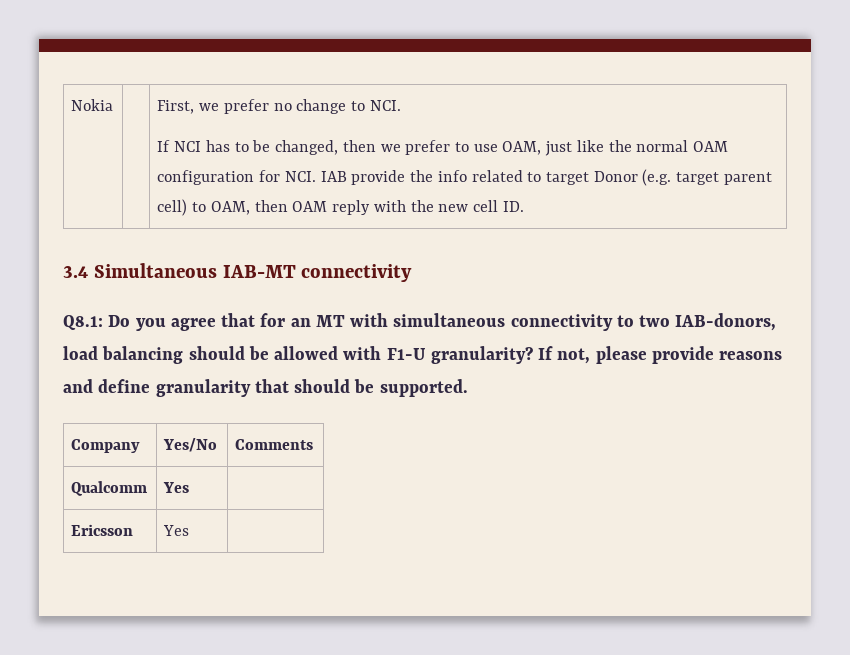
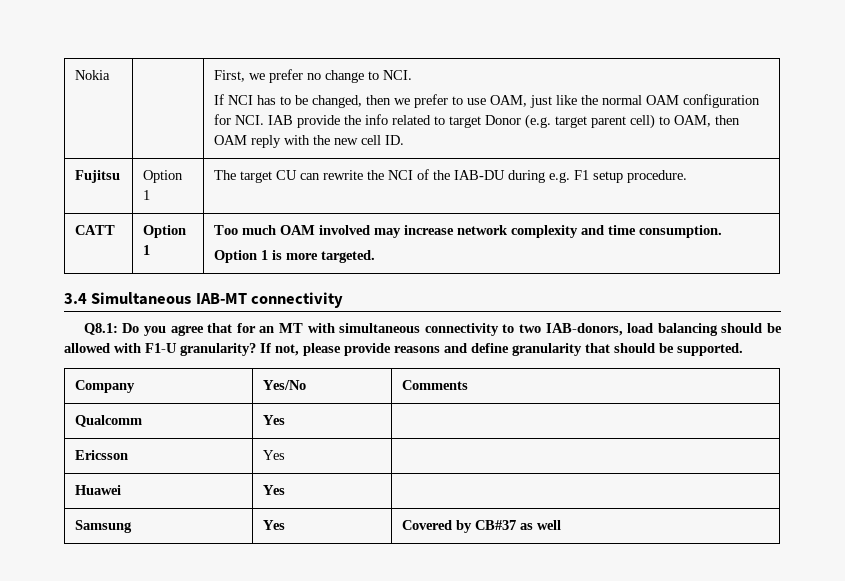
+ Fujitsu | Option 1 | The target CU can rewrite the NCI of the IAB-DU during e.g. F1 setup procedure.
+ CATT | Option 1 | Too much OAM involved may increase network complexity and time consumption.
+ Option 1 is more targeted.
+ Huawei | Yes |
+ Samsung | Yes | Covered by CB#37 as well

